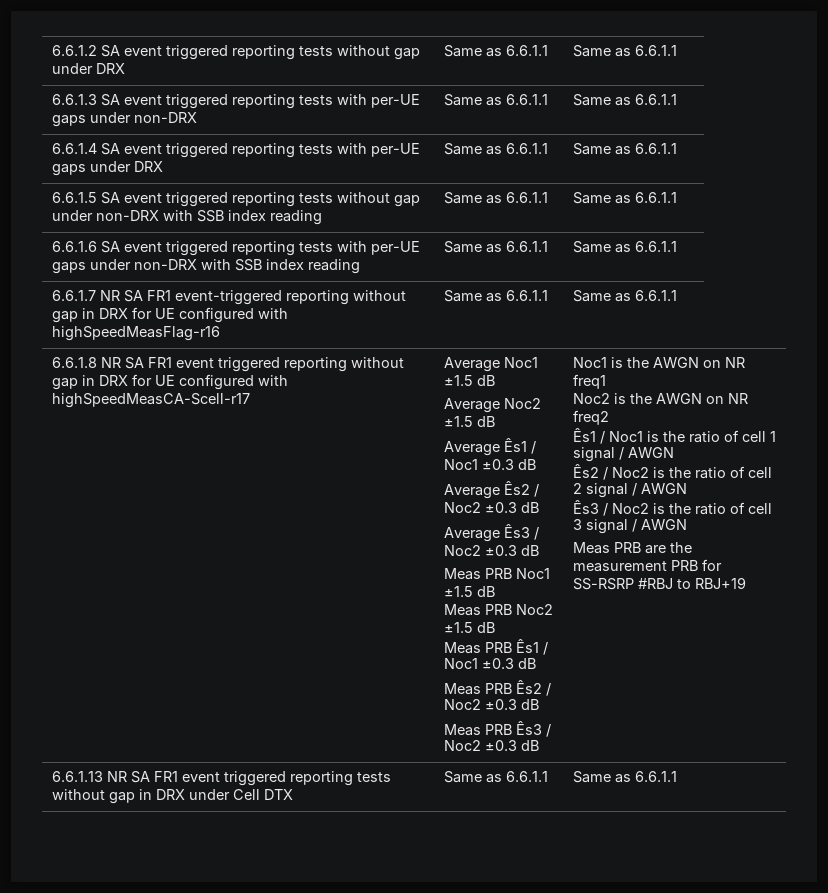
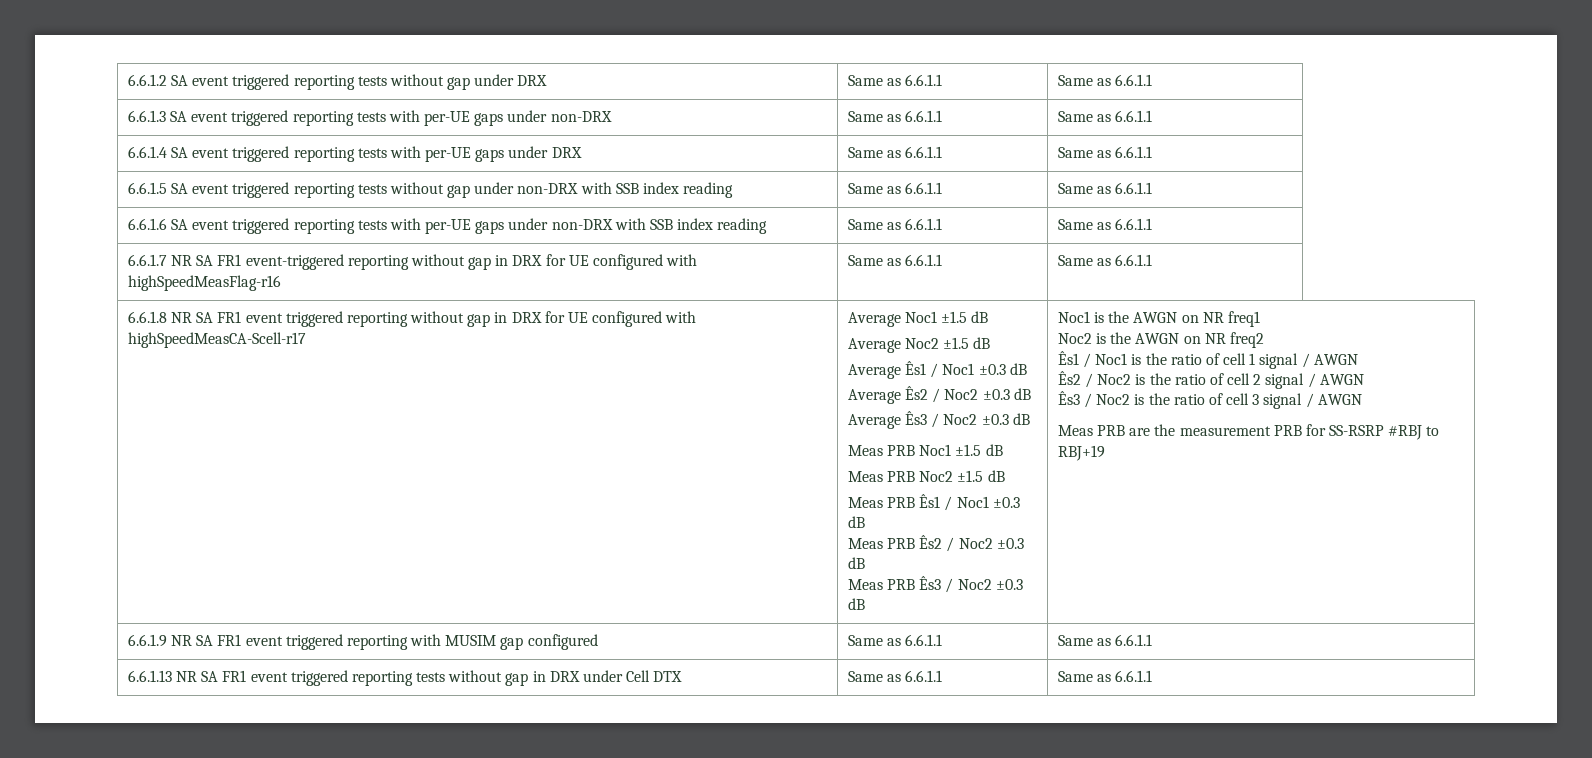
+ 6.6.1.9 NR SA FR1 event triggered reporting with MUSIM gap configured | Same as 6.6.1.1 | Same as 6.6.1.1

